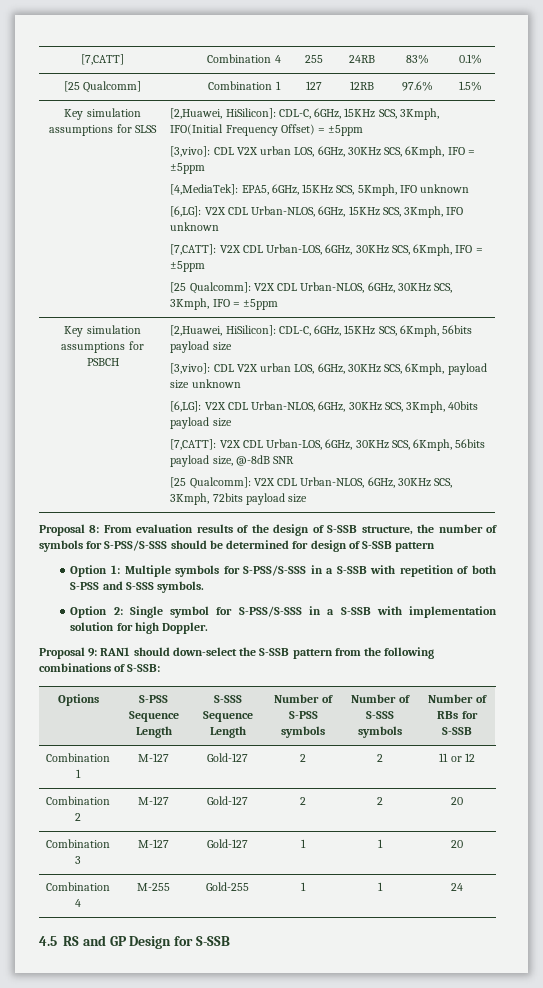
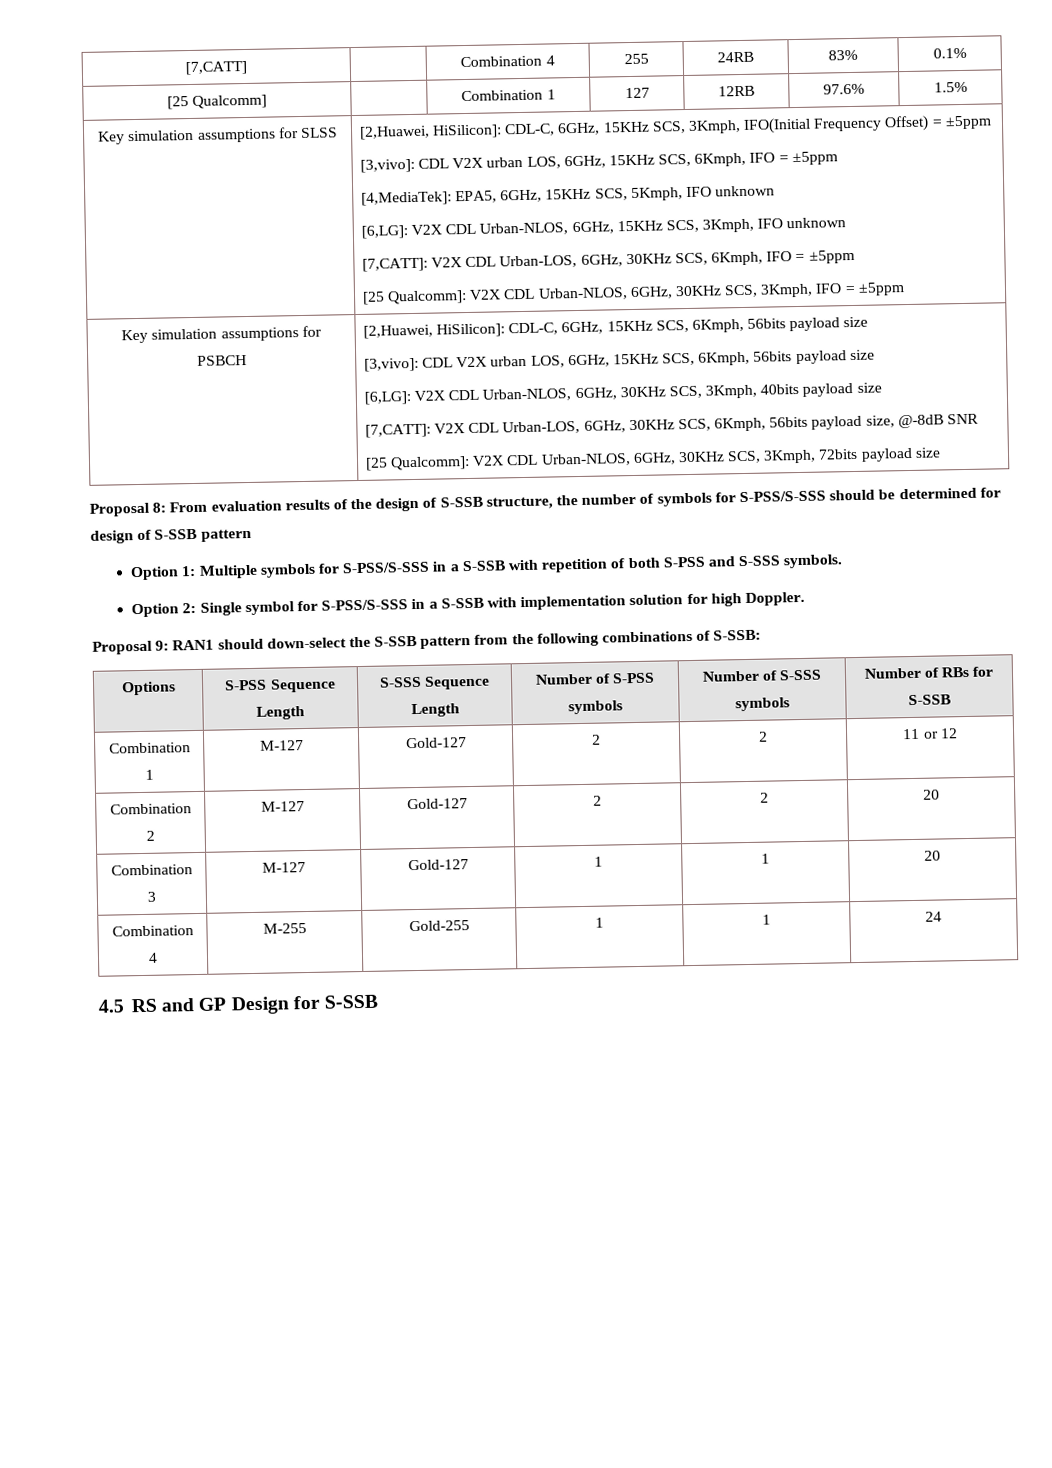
- [3,vivo]: CDL V2X urban LOS, 6GHz, 30KHz SCS, 6Kmph, IFO = ±5ppm
+ [3,vivo]: CDL V2X urban LOS, 6GHz, 15KHz SCS, 6Kmph, IFO = ±5ppm
- [3,vivo]: CDL V2X urban LOS, 6GHz, 30KHz SCS, 6Kmph, payload size unknown
+ [3,vivo]: CDL V2X urban LOS, 6GHz, 15KHz SCS, 6Kmph, 56bits payload size

